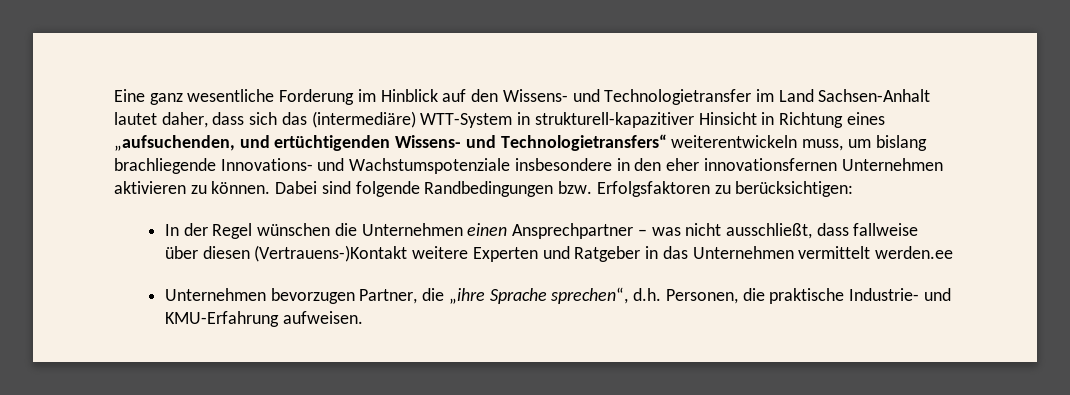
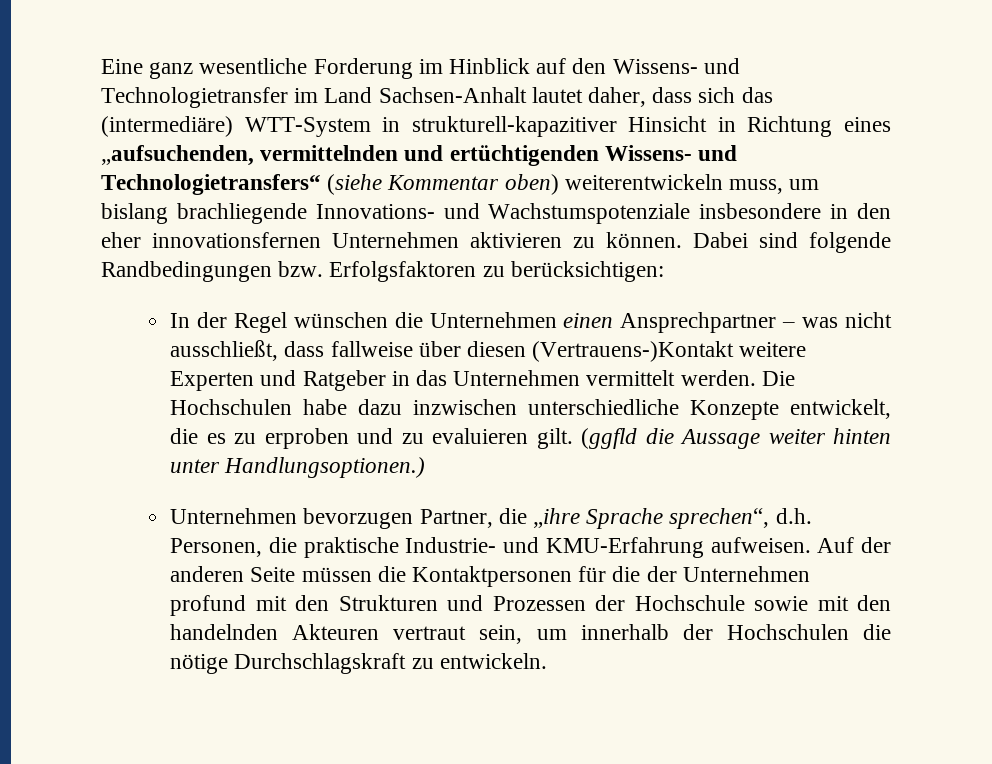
- Eine ganz wesentliche Forderung im Hinblick auf den Wissens- und Technologietransfer im Land Sachsen-Anhalt lautet daher, dass sich das (intermediäre) WTT-System in strukturell-kapazitiver Hinsicht in Richtung eines „aufsuchenden, und ertüchtigenden Wissens- und Technologietransfers“ weiterentwickeln muss, um bislang brachliegende Innovations- und Wachstumspotenziale insbesondere in den eher innovationsfernen Unternehmen aktivieren zu können.
+ Eine ganz wesentliche Forderung im Hinblick auf den Wissens- und Technologietransfer im Land Sachsen-Anhalt lautet daher, dass sich das (intermediäre) WTT-System in strukturell-kapazitiver Hinsicht in Richtung eines „aufsuchenden, vermittelnden und ertüchtigenden Wissens- und Technologietransfers“ (siehe Kommentar oben) weiterentwickeln muss, um bislang brachliegende Innovations- und Wachstumspotenziale insbesondere in den eher innovationsfernen Unternehmen aktivieren zu können.
- In der Regel wünschen die Unternehmen einen Ansprechpartner – was nicht ausschließt, dass fallweise über diesen (Vertrauens-)Kontakt weitere Experten und Ratgeber in das Unternehmen vermittelt werden.ee
+ In der Regel wünschen die Unternehmen einen Ansprechpartner – was nicht ausschließt, dass fallweise über diesen (Vertrauens-)Kontakt weitere Experten und Ratgeber in das Unternehmen vermittelt werden. Die Hochschulen habe dazu inzwischen unterschiedliche Konzepte entwickelt, die es zu erproben und zu evaluieren gilt. (ggfld die Aussage weiter hinten unter Handlungsoptionen.)
+ Auf der anderen Seite müssen die Kontaktpersonen für die der Unternehmen profund mit den Strukturen und Prozessen der Hochschule sowie mit den handelnden Akteuren vertraut sein, um innerhalb der Hochschulen die nötige Durchschlagskraft zu entwickeln.

